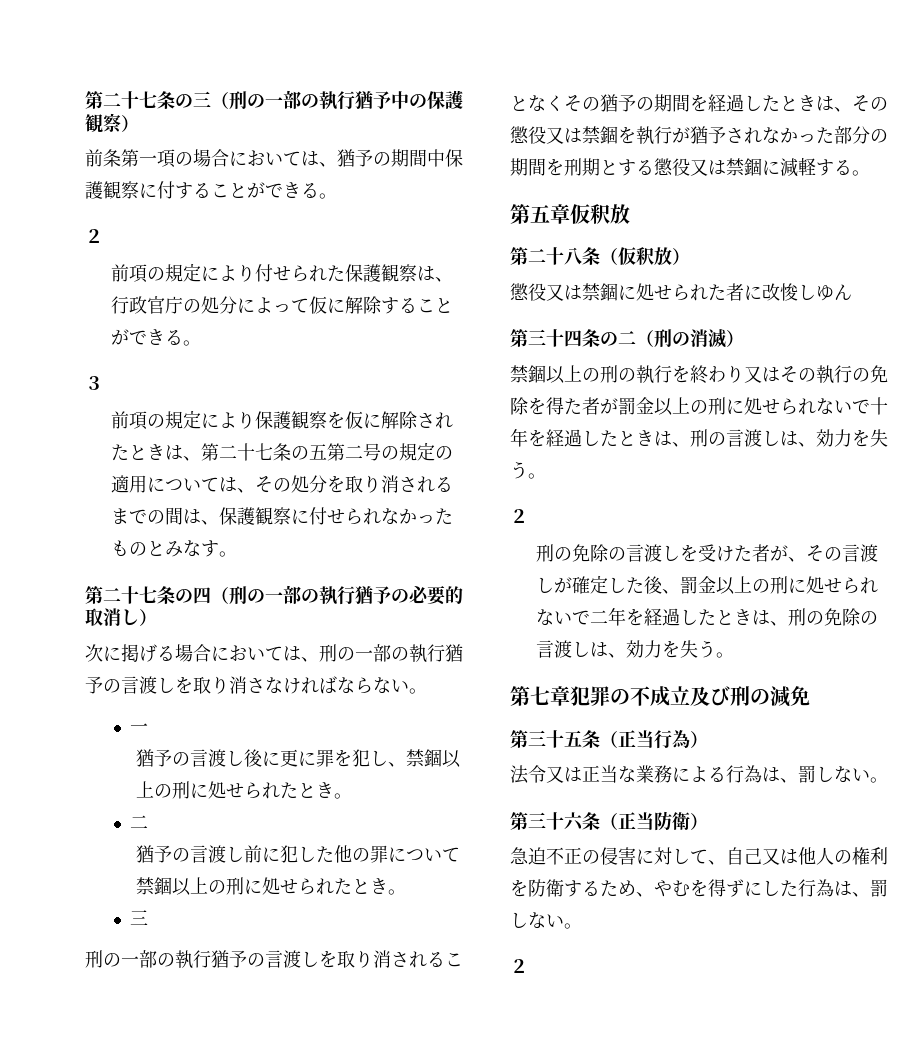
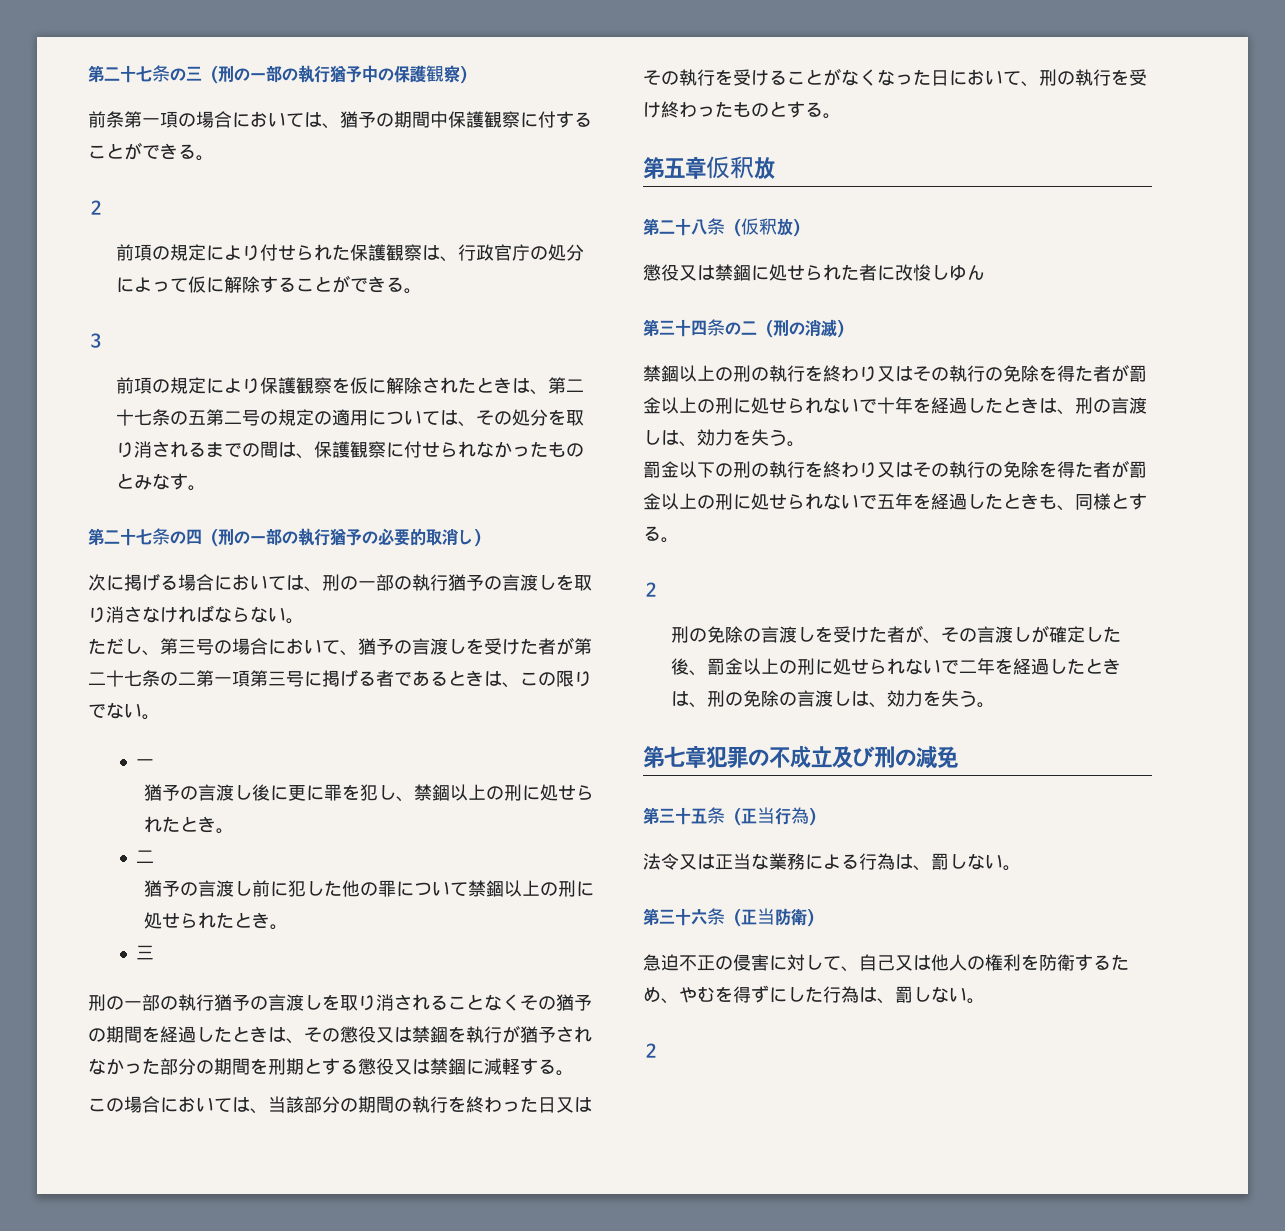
+ ただし、第三号の場合において、猶予の言渡しを受けた者が第二十七条の二第一項第三号に掲げる者であるときは、この限りでない。
+ この場合においては、当該部分の期間の執行を終わった日又はその執行を受けることがなくなった日において、刑の執行を受け終わったものとする。
+ 罰金以下の刑の執行を終わり又はその執行の免除を得た者が罰金以上の刑に処せられないで五年を経過したときも、同様とする。

